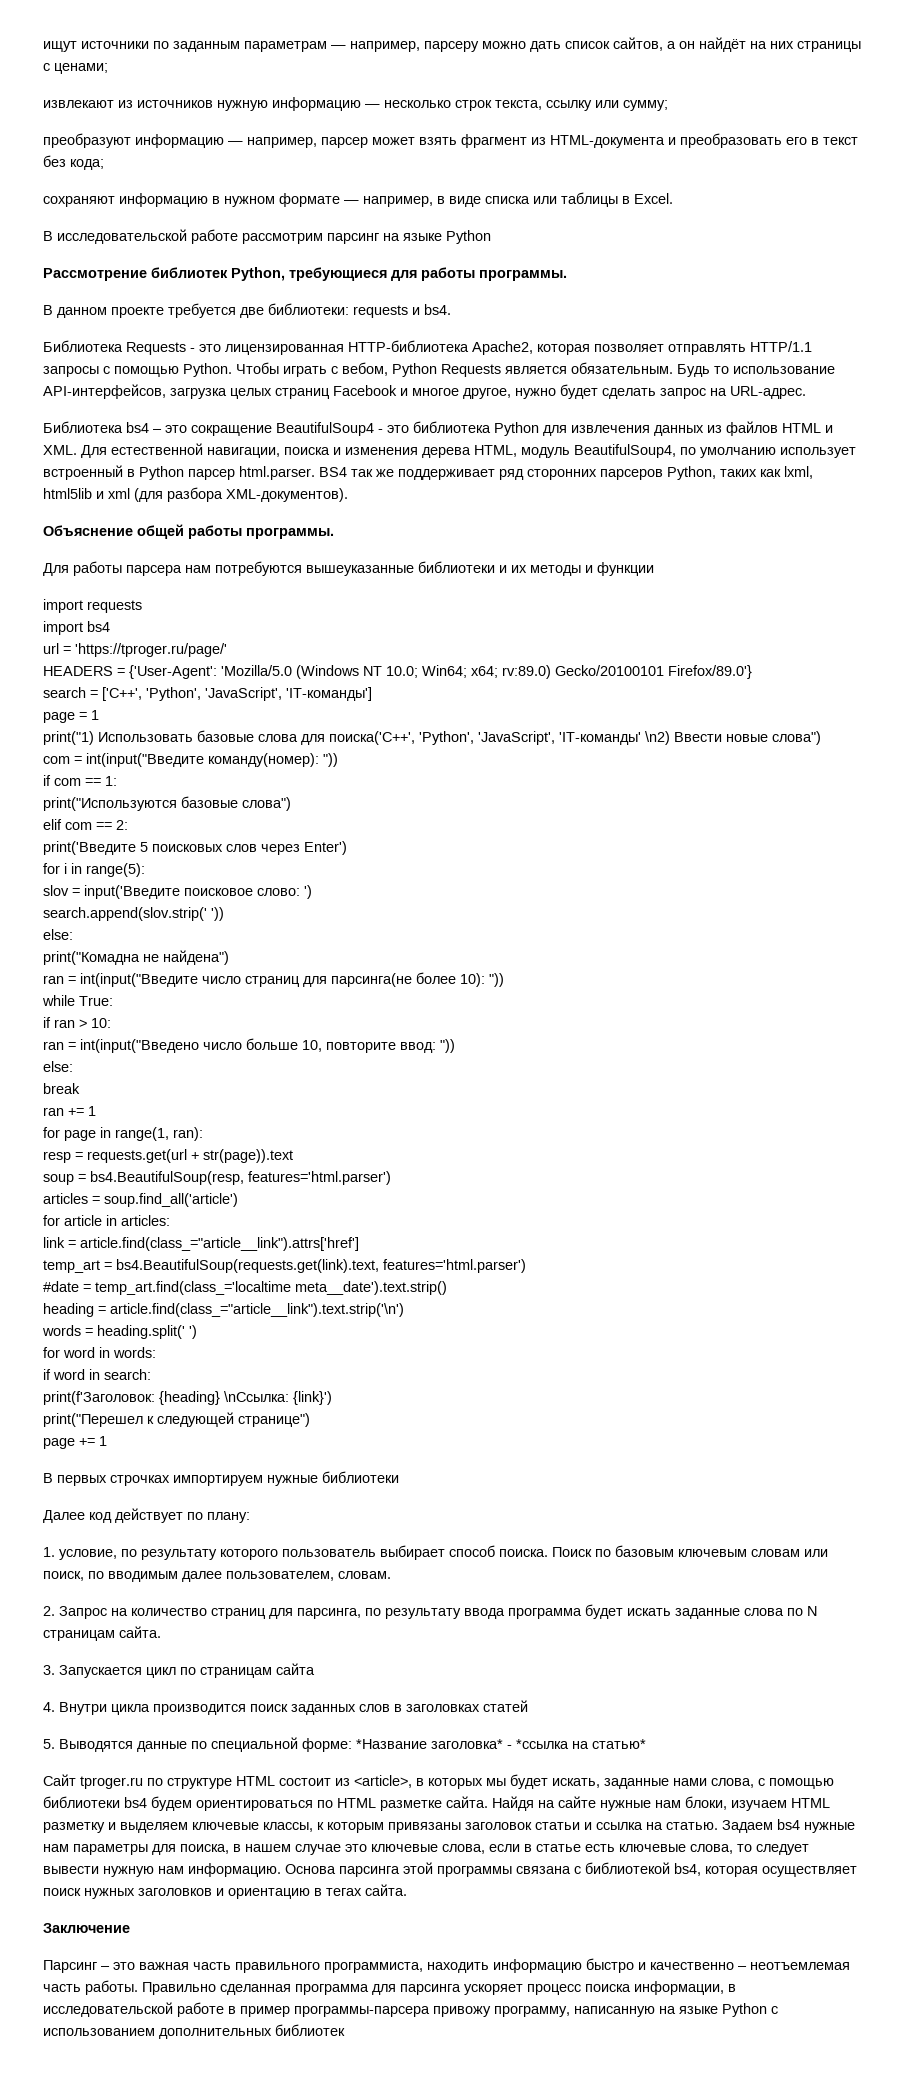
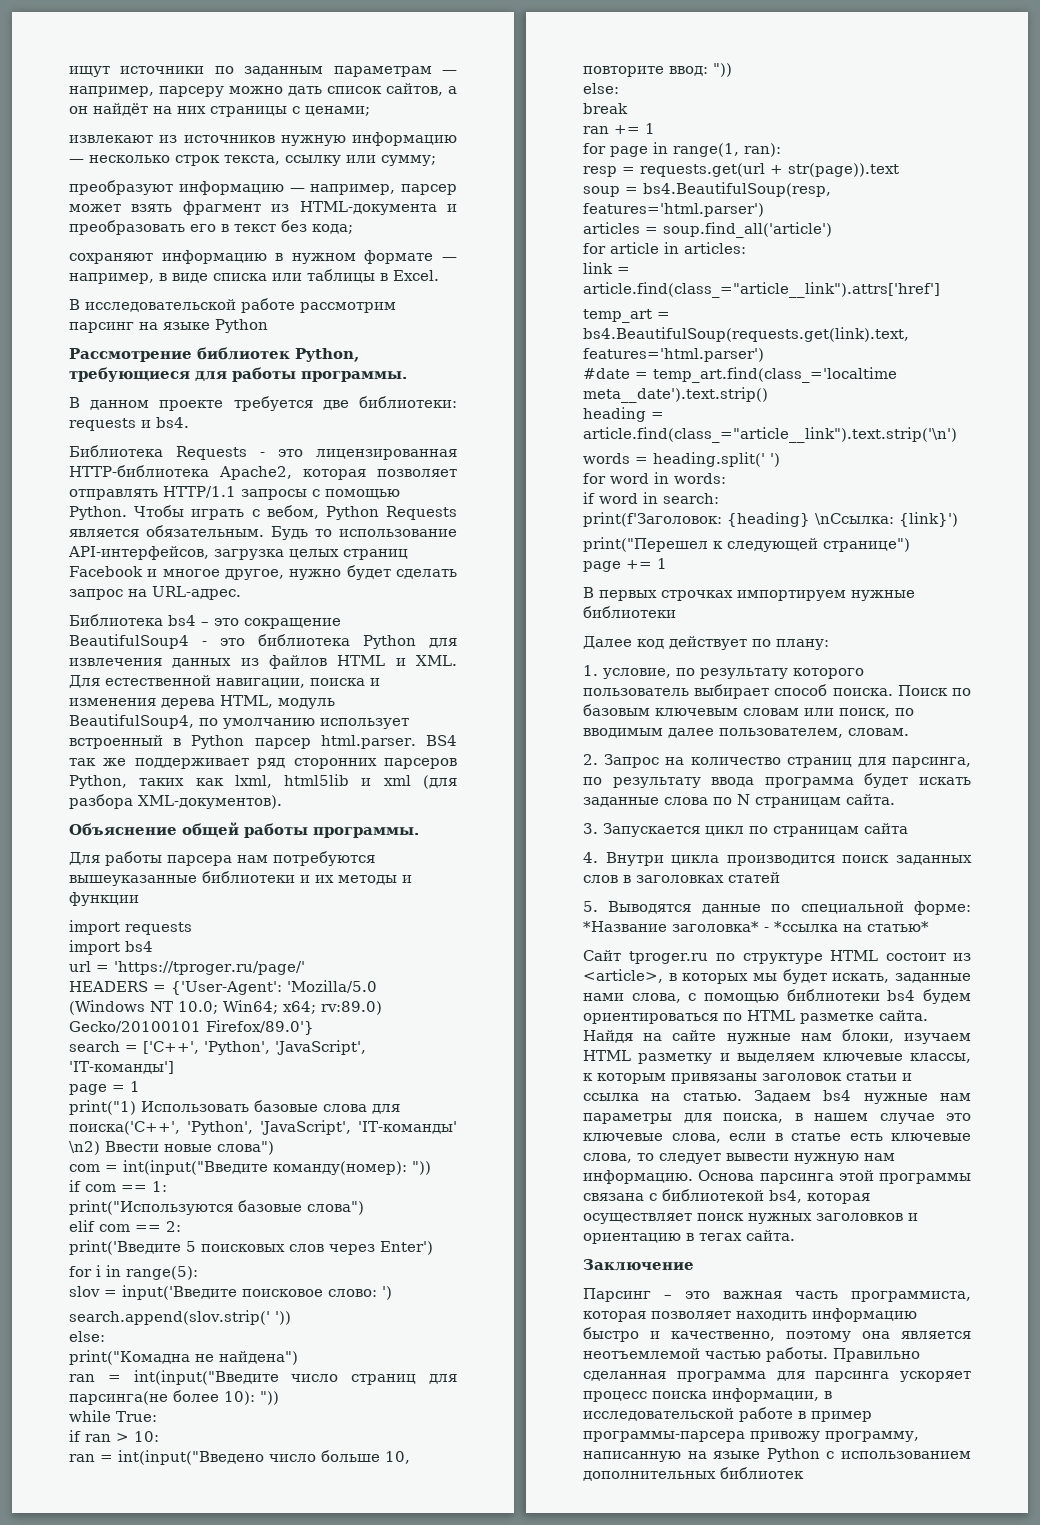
- Парсинг – это важная часть правильного программиста, находить информацию быстро и качественно – неотъемлемая часть работы.
+ Парсинг – это важная часть программиста, которая позволяет находить информацию быстро и качественно, поэтому она является неотъемлемой частью работы.

